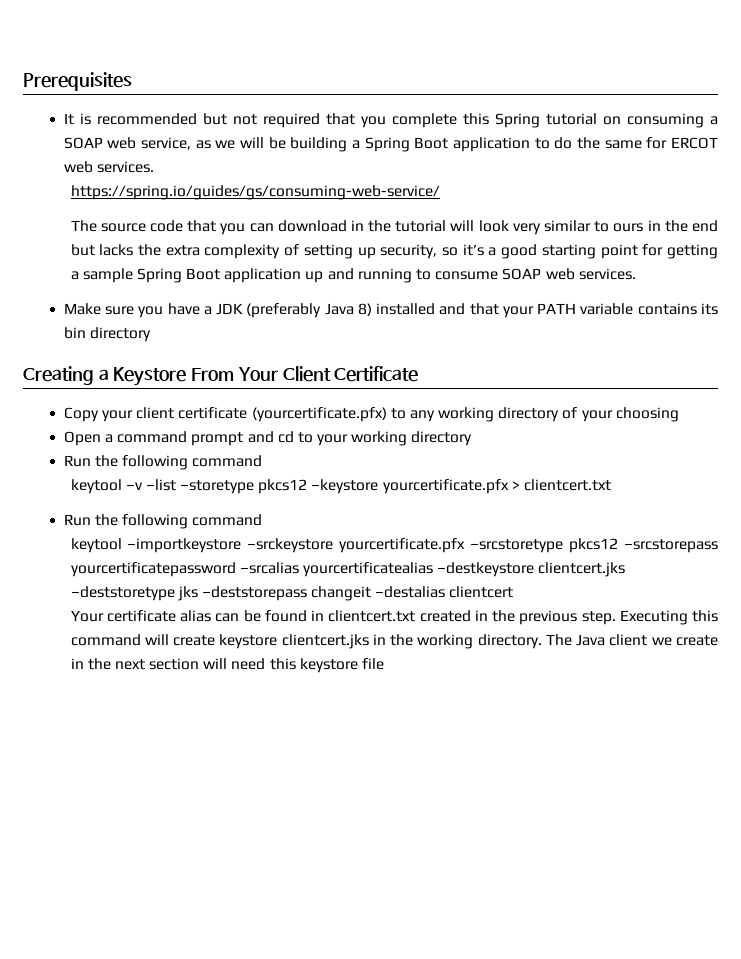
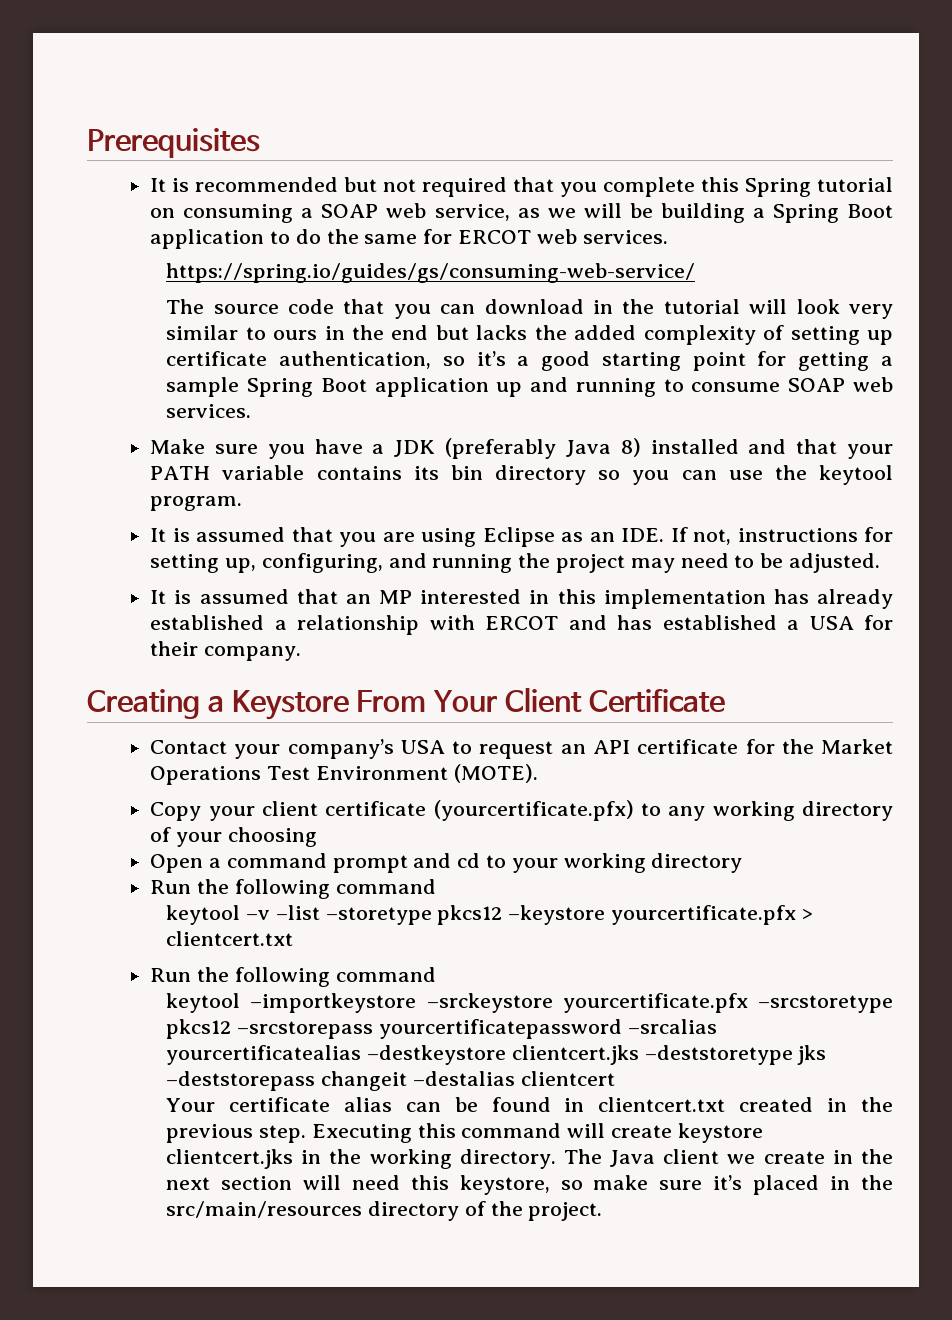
- The source code that you can download in the tutorial will look very similar to ours in the end but lacks the extra complexity of setting up security, so it’s a good starting point for getting a sample Spring Boot application up and running to consume SOAP web services.
+ The source code that you can download in the tutorial will look very similar to ours in the end but lacks the added complexity of setting up certificate authentication, so it’s a good starting point for getting a sample Spring Boot application up and running to consume SOAP web services.
- Make sure you have a JDK (preferably Java 8) installed and that your PATH variable contains its bin directory
+ Make sure you have a JDK (preferably Java 8) installed and that your PATH variable contains its bin directory so you can use the keytool program.
+ It is assumed that you are using Eclipse as an IDE. If not, instructions for setting up, configuring, and running the project may need to be adjusted.
+ It is assumed that an MP interested in this implementation has already established a relationship with ERCOT and has established a USA for their company.
+ Contact your company’s USA to request an API certificate for the Market Operations Test Environment (MOTE).
- The Java client we create in the next section will need this keystore file
+ The Java client we create in the next section will need this keystore, so make sure it’s placed in the src/main/resources directory of the project.

